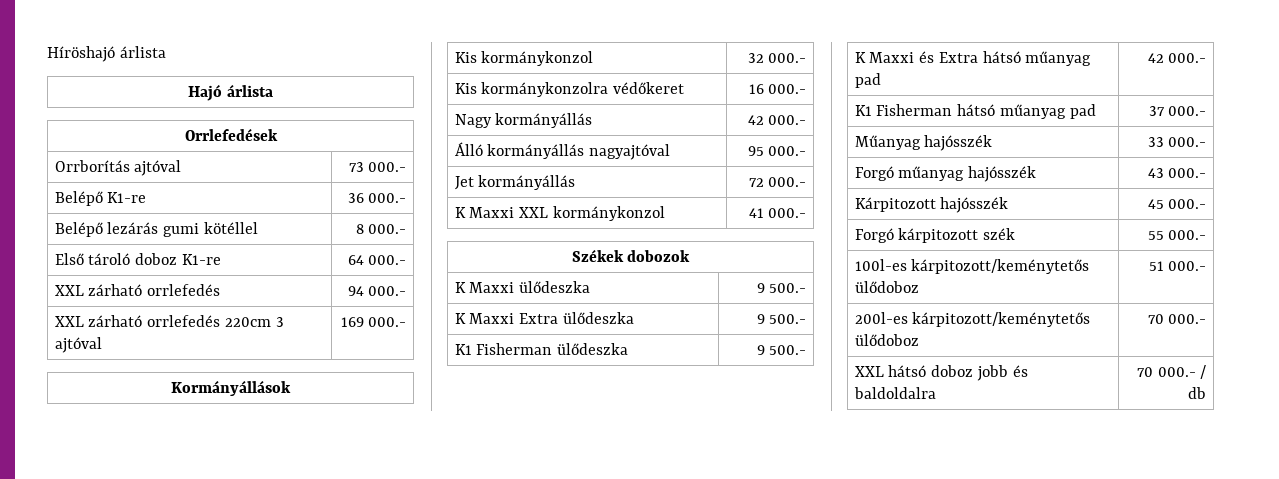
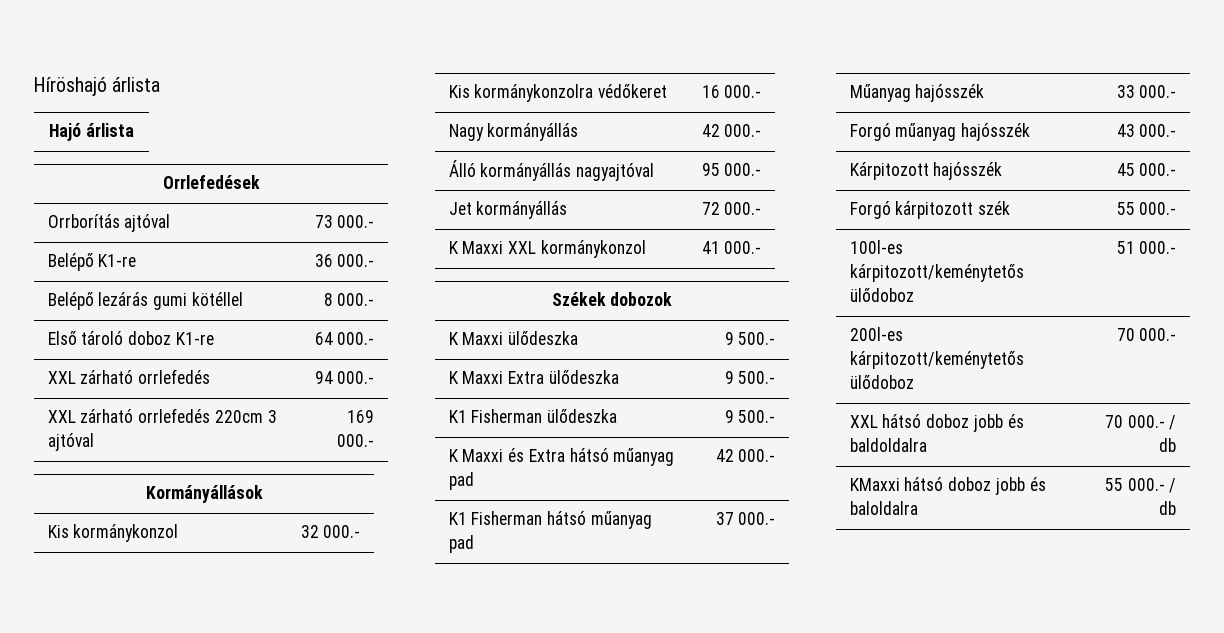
+ KMaxxi hátsó doboz jobb és baloldalra | 55 000.- / db

